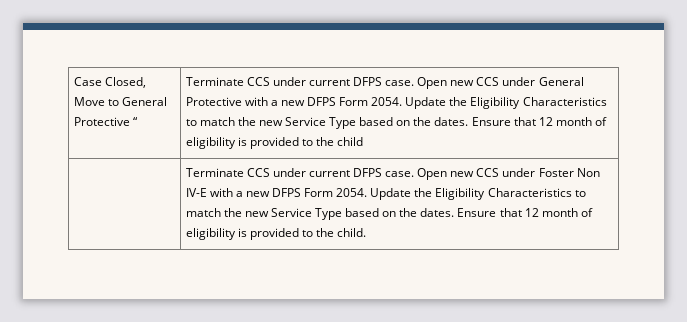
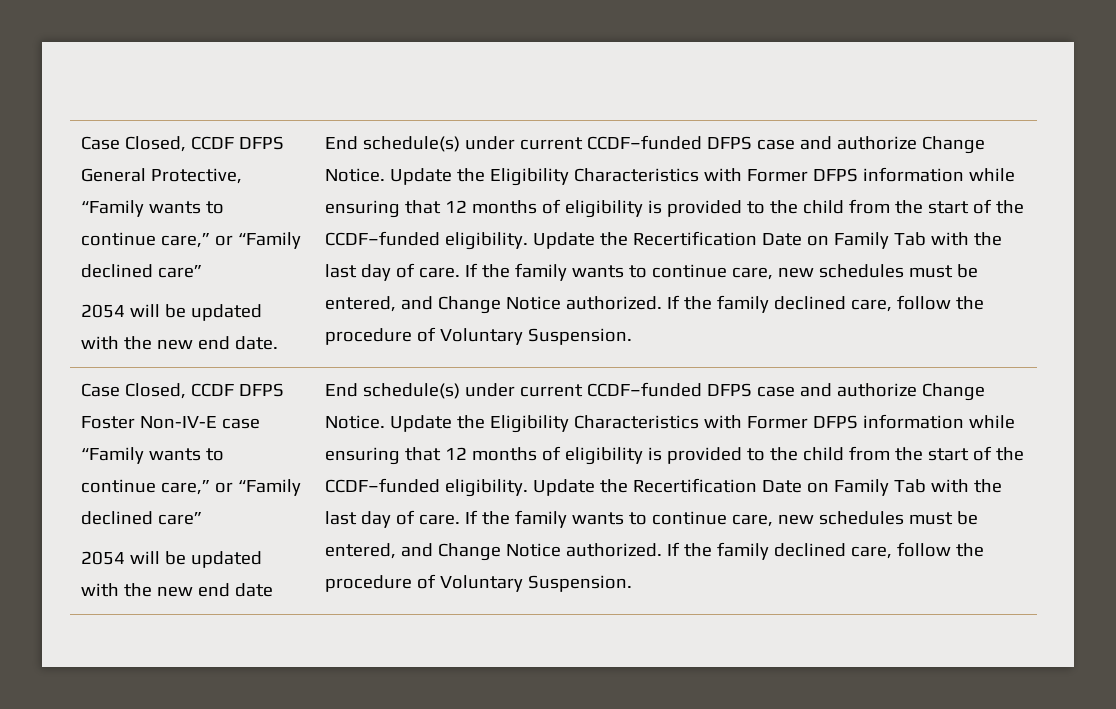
- Case Closed, Move to General Protective “ | Terminate CCS under current DFPS case. Open new CCS under General Protective with a new DFPS Form 2054. Update the Eligibility Characteristics to match the new Service Type based on the dates. Ensure that 12 month of eligibility is provided to the child
- | Terminate CCS under current DFPS case. Open new CCS under Foster Non IV-E with a new DFPS Form 2054. Update the Eligibility Characteristics to match the new Service Type based on the dates. Ensure that 12 month of eligibility is provided to the child.
+ Case Closed, CCDF DFPS General Protective, “Family wants to continue care,” or “Family declined care”
+ 2054 will be updated with the new end date. | End schedule(s) under current CCDF–funded DFPS case and authorize Change Notice. Update the Eligibility Characteristics with Former DFPS information while ensuring that 12 months of eligibility is provided to the child from the start of the CCDF–funded eligibility. Update the Recertification Date on Family Tab with the last day of care. If the family wants to continue care, new schedules must be entered, and Change Notice authorized. If the family declined care, follow the procedure of Voluntary Suspension.
+ Case Closed, CCDF DFPS Foster Non-IV-E case “Family wants to continue care,” or “Family declined care”
+ 2054 will be updated with the new end date | End schedule(s) under current CCDF–funded DFPS case and authorize Change Notice. Update the Eligibility Characteristics with Former DFPS information while ensuring that 12 months of eligibility is provided to the child from the start of the CCDF–funded eligibility. Update the Recertification Date on Family Tab with the last day of care. If the family wants to continue care, new schedules must be entered, and Change Notice authorized. If the family declined care, follow the procedure of Voluntary Suspension.

